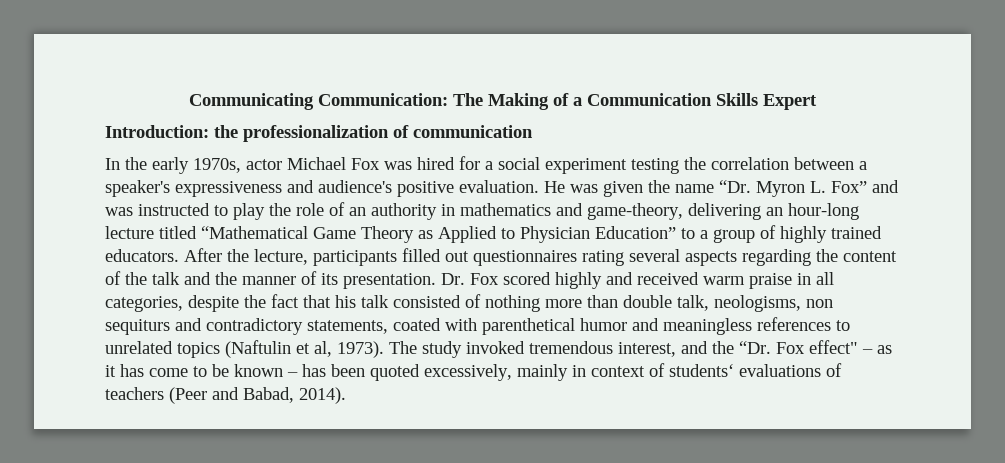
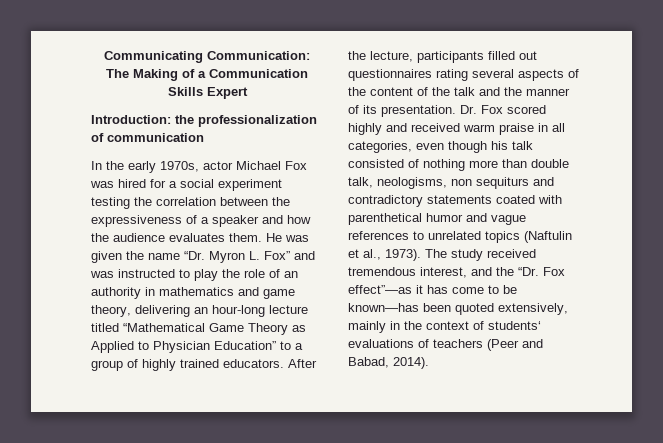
- In the early 1970s, actor Michael Fox was hired for a social experiment testing the correlation between a speaker's expressiveness and audience's positive evaluation.
+ In the early 1970s, actor Michael Fox was hired for a social experiment testing the correlation between the expressiveness of a speaker and how the audience evaluates them.
- He was given the name “Dr. Myron L. Fox” and was instructed to play the role of an authority in mathematics and game-theory, delivering an hour-long lecture titled “Mathematical Game Theory as Applied to Physician Education” to a group of highly trained educators.
+ He was given the name “Dr. Myron L. Fox” and was instructed to play the role of an authority in mathematics and game theory, delivering an hour-long lecture titled “Mathematical Game Theory as Applied to Physician Education” to a group of highly trained educators.
- After the lecture, participants filled out questionnaires rating several aspects regarding the content of the talk and the manner of its presentation.
+ After the lecture, participants filled out questionnaires rating several aspects of the content of the talk and the manner of its presentation.
- Dr. Fox scored highly and received warm praise in all categories, despite the fact that his talk consisted of nothing more than double talk, neologisms, non sequiturs and contradictory statements, coated with parenthetical humor and meaningless references to unrelated topics (Naftulin et al, 1973).
+ Dr. Fox scored highly and received warm praise in all categories, even though his talk consisted of nothing more than double talk, neologisms, non sequiturs and contradictory statements coated with parenthetical humor and vague references to unrelated topics (Naftulin et al., 1973).
- The study invoked tremendous interest, and the “Dr. Fox effect" – as it has come to be known – has been quoted excessively, mainly in context of students‘ evaluations of teachers (Peer and Babad, 2014).
+ The study received tremendous interest, and the “Dr. Fox effect”—as it has come to be known—has been quoted extensively, mainly in the context of students‘ evaluations of teachers (Peer and Babad, 2014).

